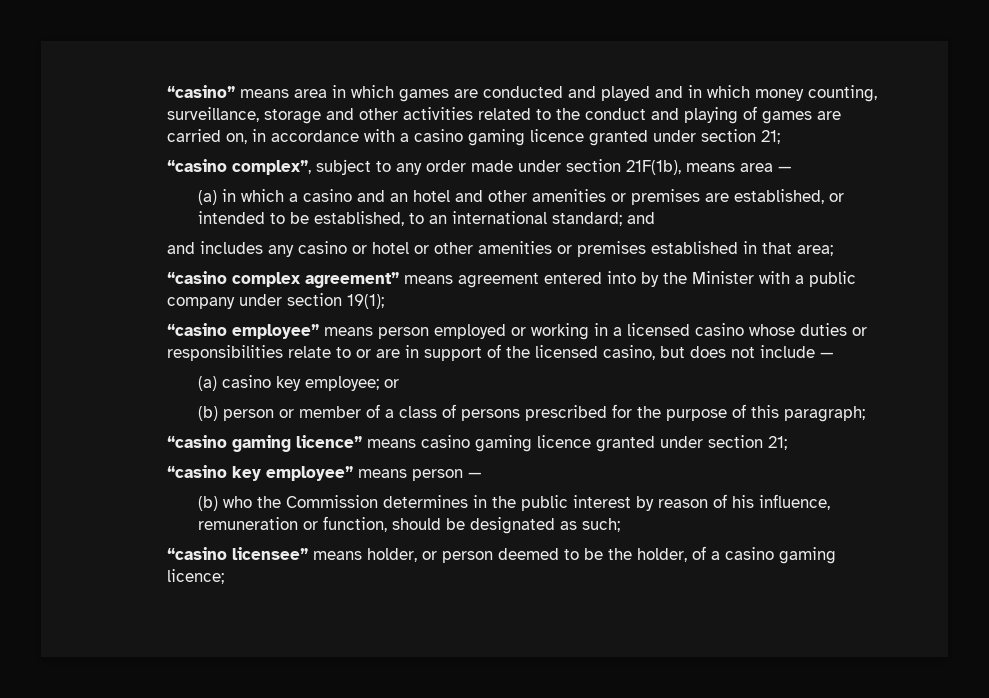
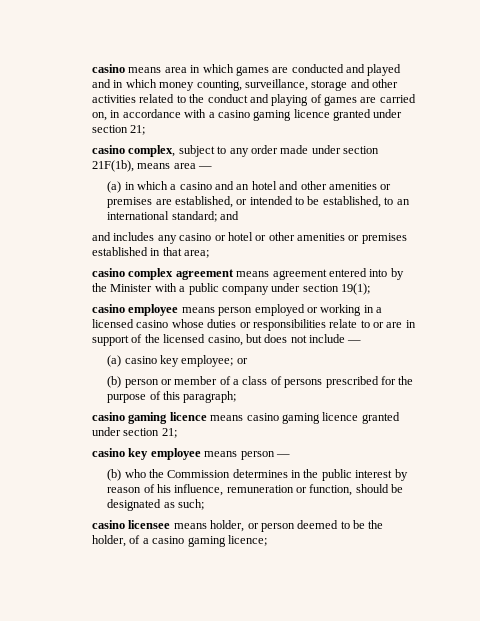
- “casino” means area in which games are conducted and played and in which money counting, surveillance, storage and other activities related to the conduct and playing of games are carried on, in accordance with a casino gaming licence granted under section 21;
+ casino means area in which games are conducted and played and in which money counting, surveillance, storage and other activities related to the conduct and playing of games are carried on, in accordance with a casino gaming licence granted under section 21;
- “casino complex”, subject to any order made under section 21F(1b), means area —
+ casino complex, subject to any order made under section 21F(1b), means area —
- “casino complex agreement” means agreement entered into by the Minister with a public company under section 19(1);
+ casino complex agreement means agreement entered into by the Minister with a public company under section 19(1);
- “casino employee” means person employed or working in a licensed casino whose duties or responsibilities relate to or are in support of the licensed casino, but does not include —
+ casino employee means person employed or working in a licensed casino whose duties or responsibilities relate to or are in support of the licensed casino, but does not include —
- “casino gaming licence” means casino gaming licence granted under section 21;
+ casino gaming licence means casino gaming licence granted under section 21;
- “casino key employee” means person —
+ casino key employee means person —
- “casino licensee” means holder, or person deemed to be the holder, of a casino gaming licence;
+ casino licensee means holder, or person deemed to be the holder, of a casino gaming licence;

